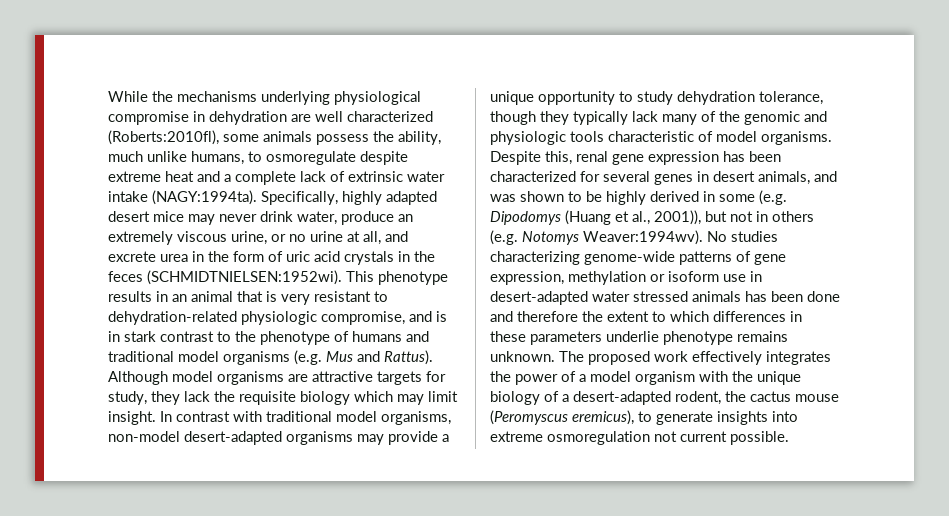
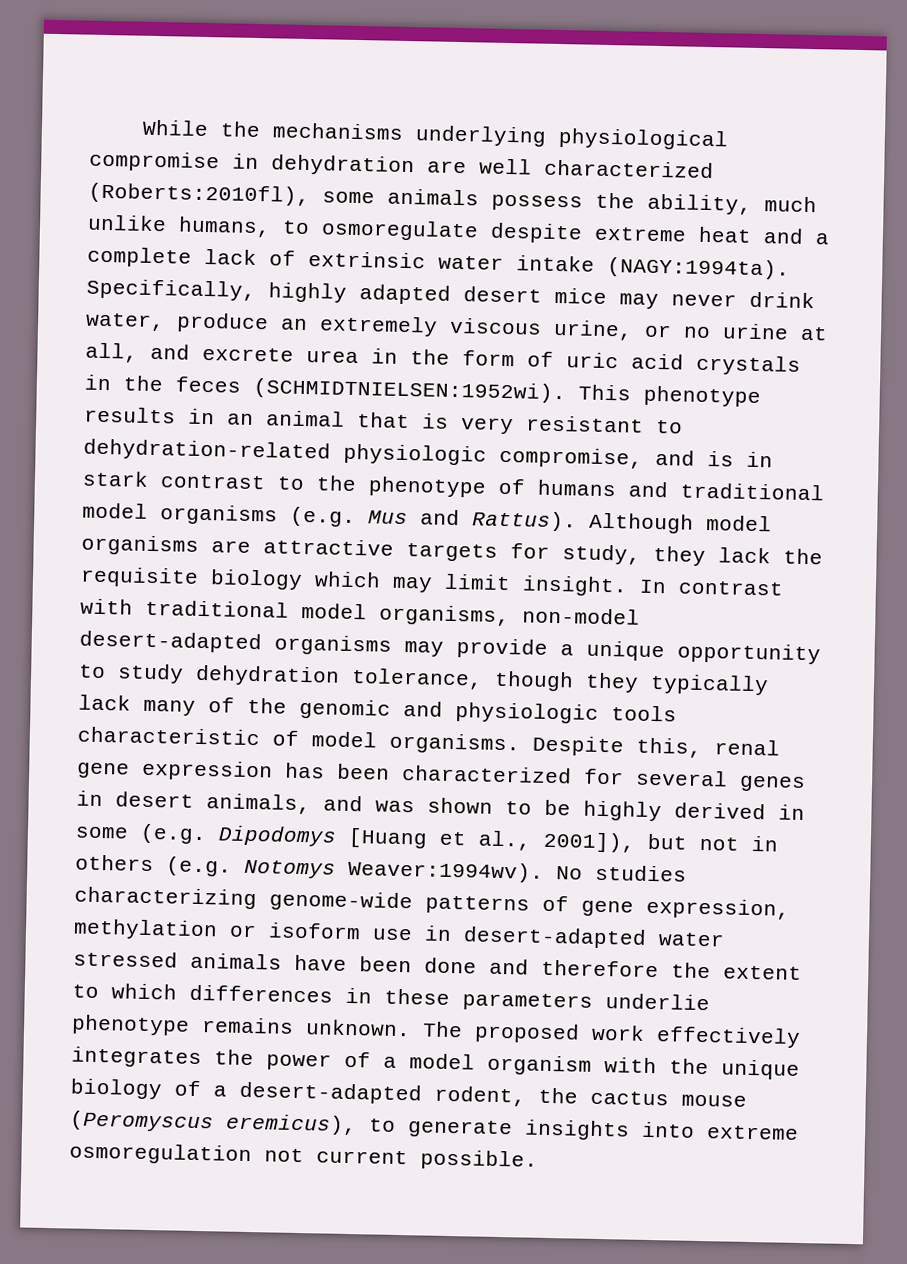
- Despite this, renal gene expression has been characterized for several genes in desert animals, and was shown to be highly derived in some (e.g. Dipodomys (Huang et al., 2001)), but not in others (e.g. Notomys Weaver:1994wv).
+ Despite this, renal gene expression has been characterized for several genes in desert animals, and was shown to be highly derived in some (e.g. Dipodomys [Huang et al., 2001]), but not in others (e.g. Notomys Weaver:1994wv).
- No studies characterizing genome-wide patterns of gene expression, methylation or isoform use in desert-adapted water stressed animals has been done and therefore the extent to which differences in these parameters underlie phenotype remains unknown.
+ No studies characterizing genome-wide patterns of gene expression, methylation or isoform use in desert-adapted water stressed animals have been done and therefore the extent to which differences in these parameters underlie phenotype remains unknown.

